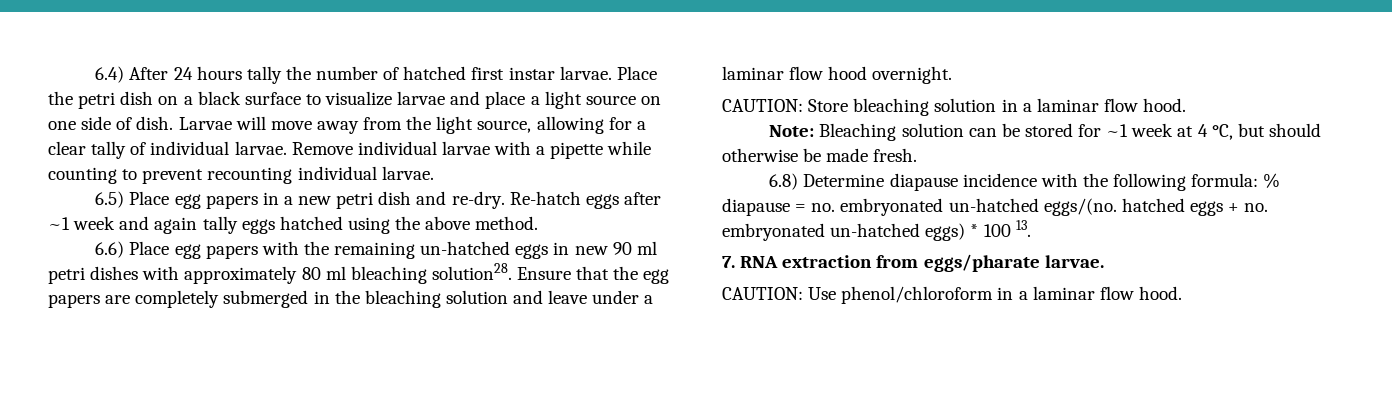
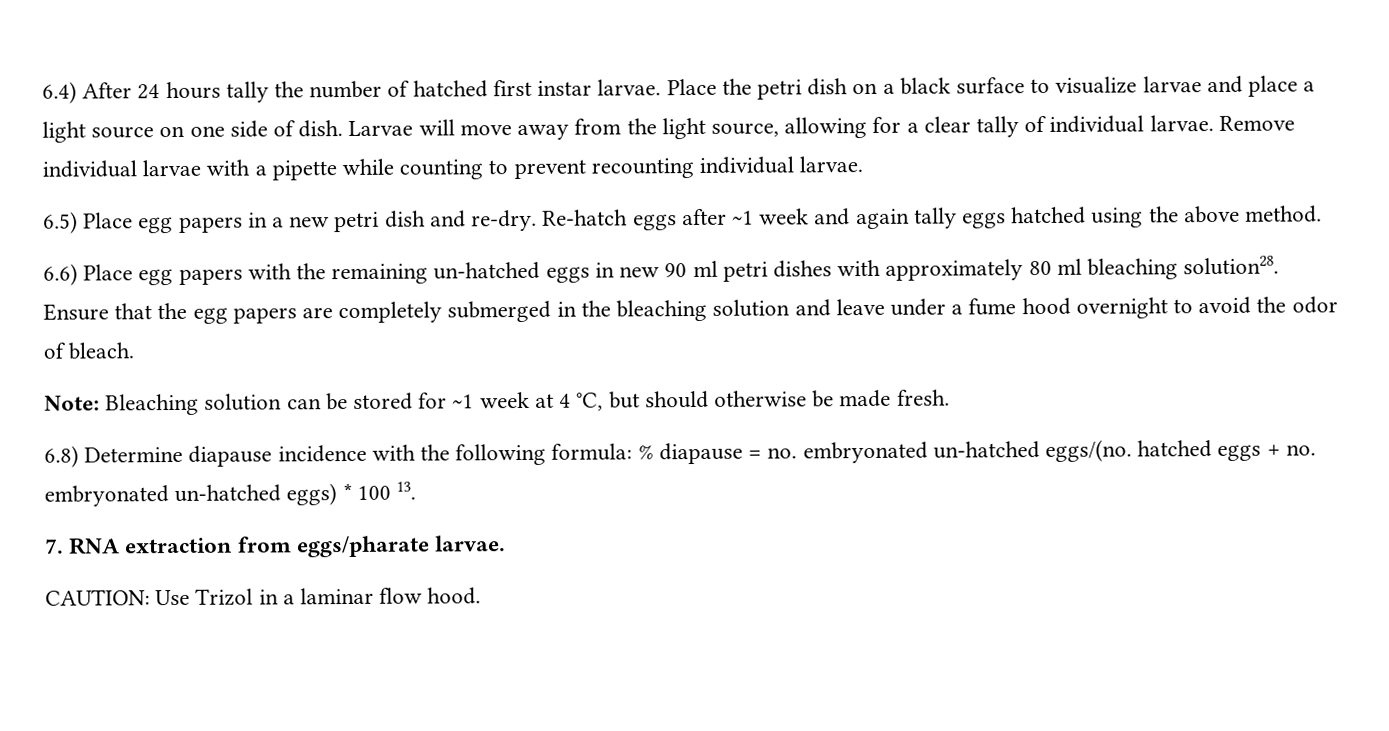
- Ensure that the egg papers are completely submerged in the bleaching solution and leave under a laminar flow hood overnight.
- CAUTION: Store bleaching solution in a laminar flow hood.
+ Ensure that the egg papers are completely submerged in the bleaching solution and leave under a fume hood overnight to avoid the odor of bleach.
- CAUTION: Use phenol/chloroform in a laminar flow hood.
+ CAUTION: Use Trizol in a laminar flow hood.

